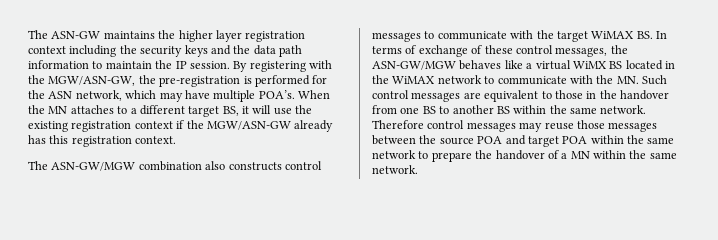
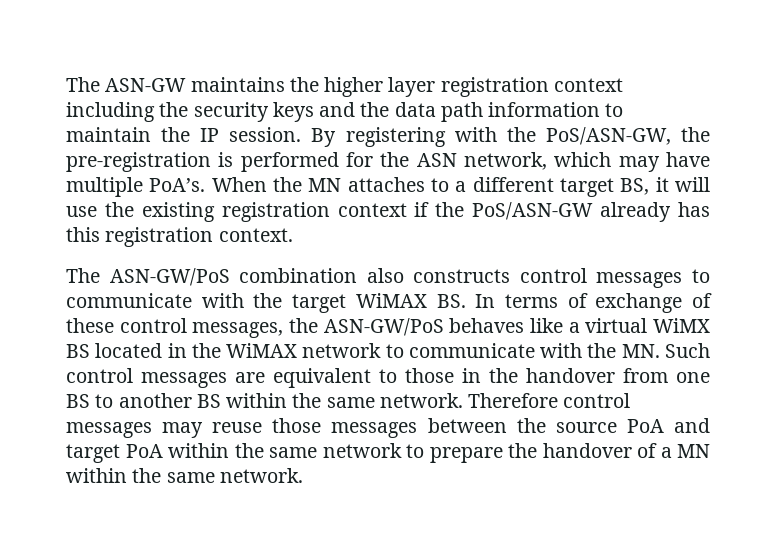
- By registering with the MGW/ASN-GW, the pre-registration is performed for the ASN network, which may have multiple POA’s.
+ By registering with the PoS/ASN-GW, the pre-registration is performed for the ASN network, which may have multiple PoA’s.
- When the MN attaches to a different target BS, it will use the existing registration context if the MGW/ASN-GW already has this registration context.
+ When the MN attaches to a different target BS, it will use the existing registration context if the PoS/ASN-GW already has this registration context.
- The ASN-GW/MGW combination also constructs control messages to communicate with the target WiMAX BS. In terms of exchange of these control messages, the ASN-GW/MGW behaves like a virtual WiMX BS located in the WiMAX network to communicate with the MN. Such control messages are equivalent to those in the handover from one BS to another BS within the same network.
+ The ASN-GW/PoS combination also constructs control messages to communicate with the target WiMAX BS. In terms of exchange of these control messages, the ASN-GW/PoS behaves like a virtual WiMX BS located in the WiMAX network to communicate with the MN. Such control messages are equivalent to those in the handover from one BS to another BS within the same network.
- Therefore control messages may reuse those messages between the source POA and target POA within the same network to prepare the handover of a MN within the same network.
+ Therefore control messages may reuse those messages between the source PoA and target PoA within the same network to prepare the handover of a MN within the same network.

